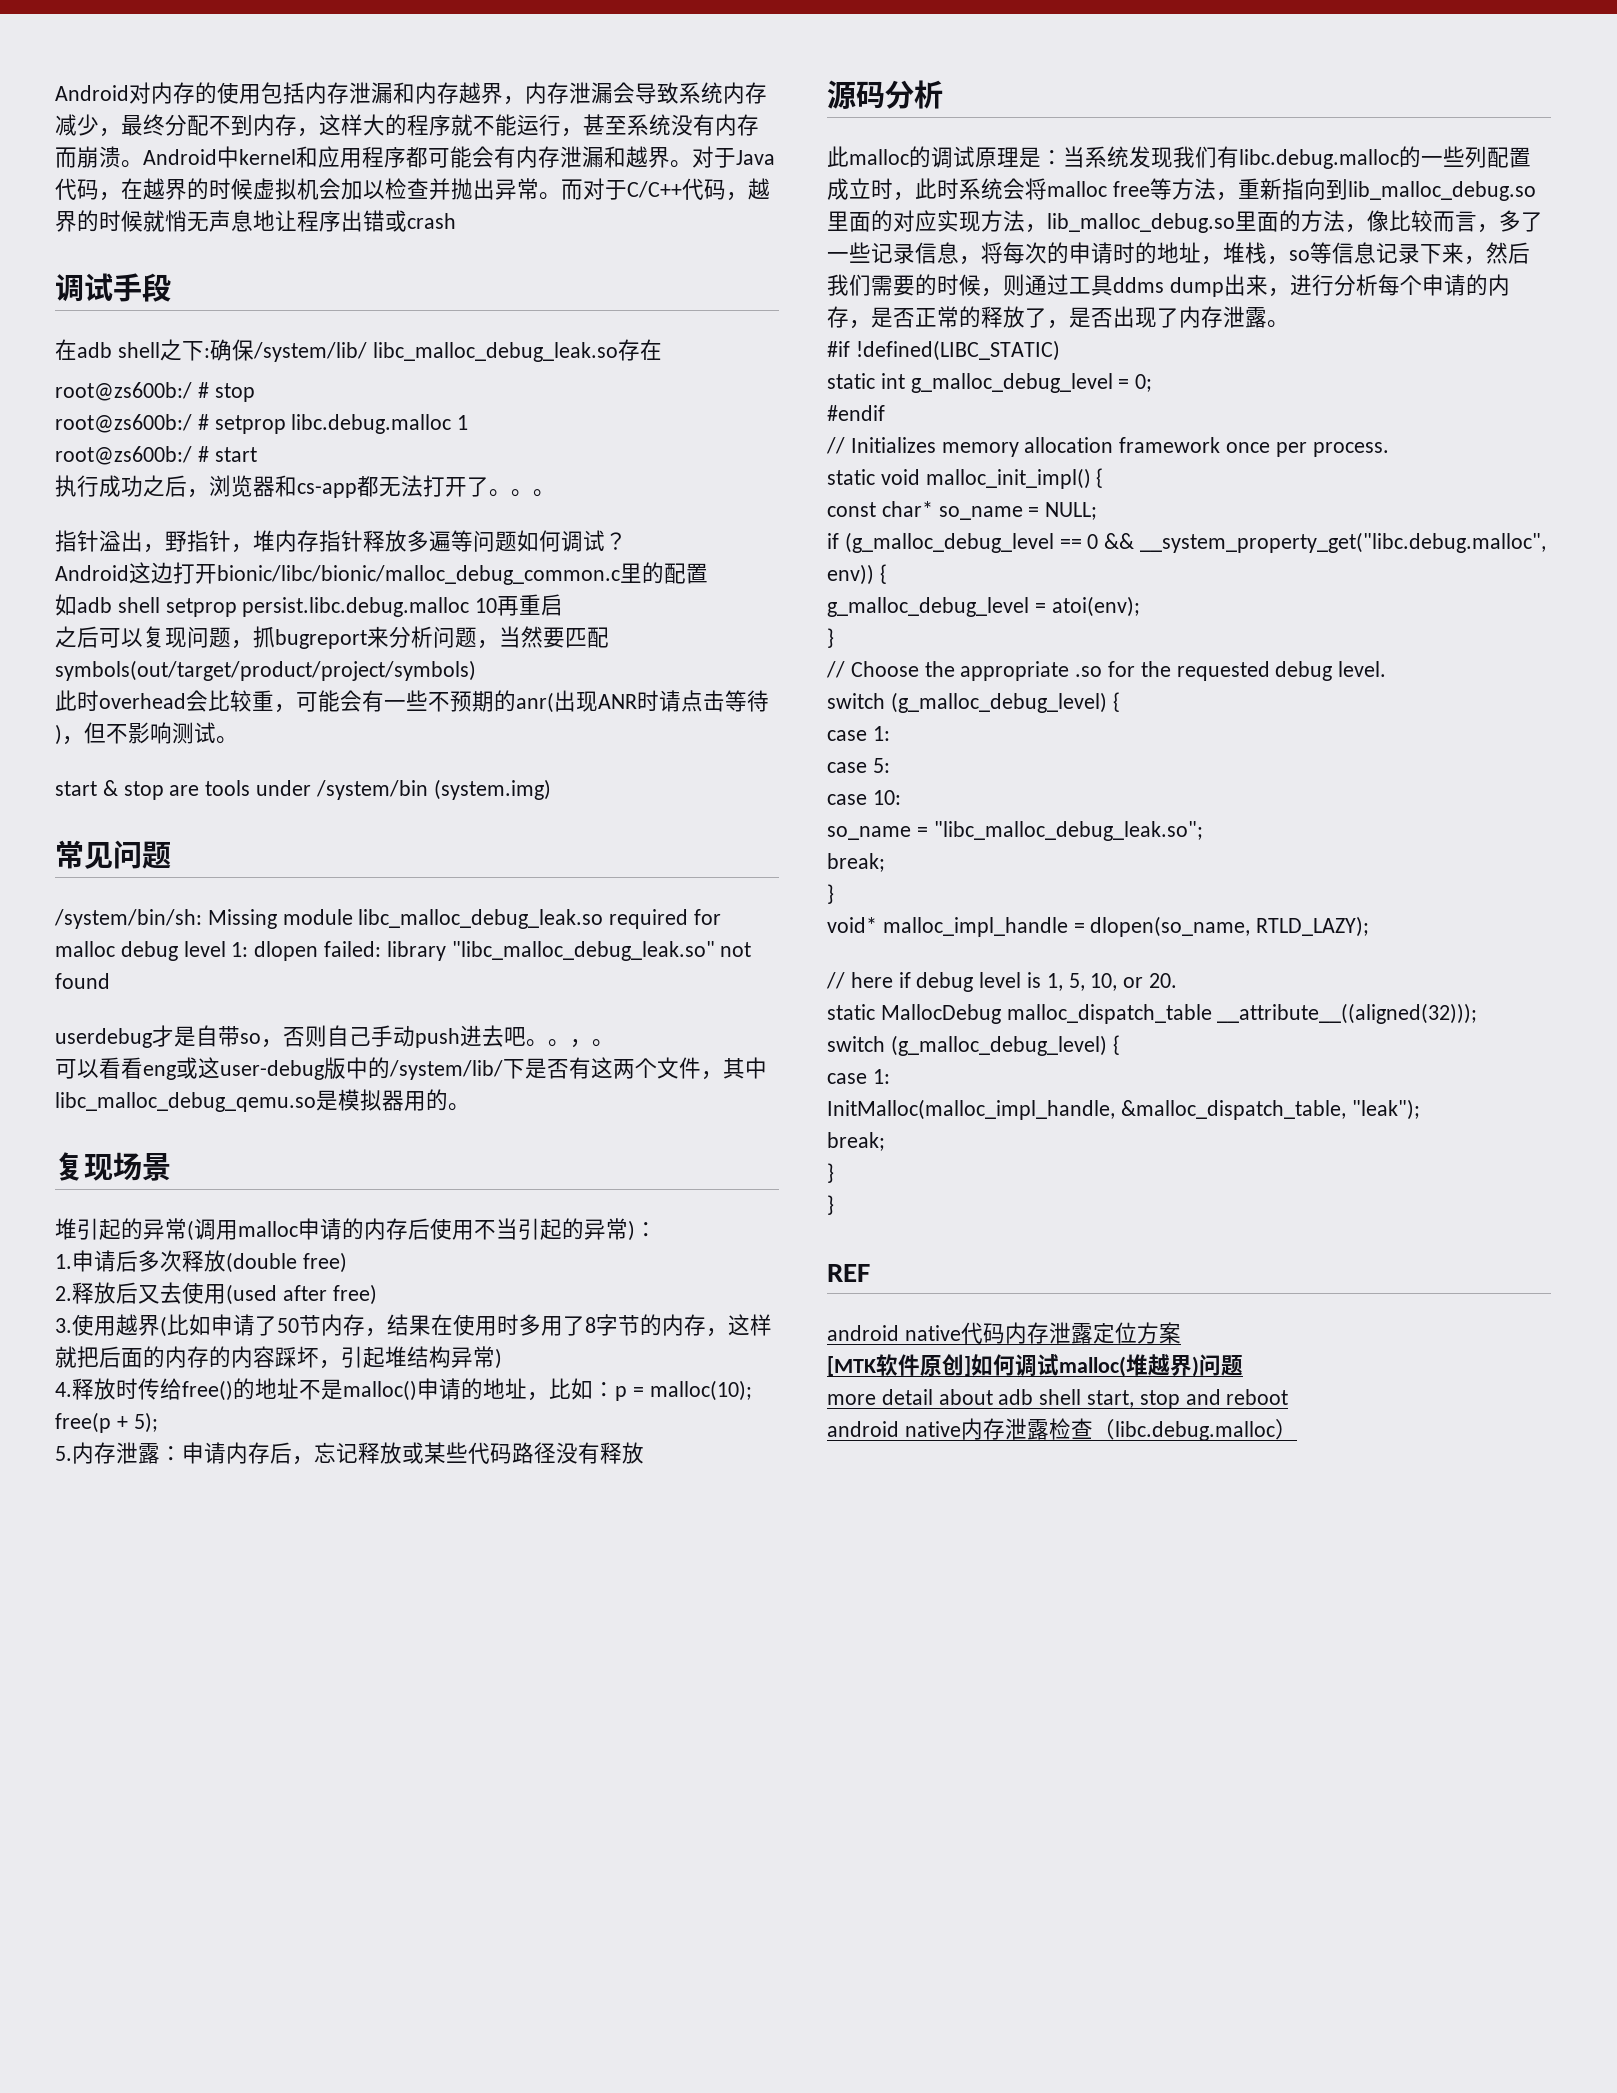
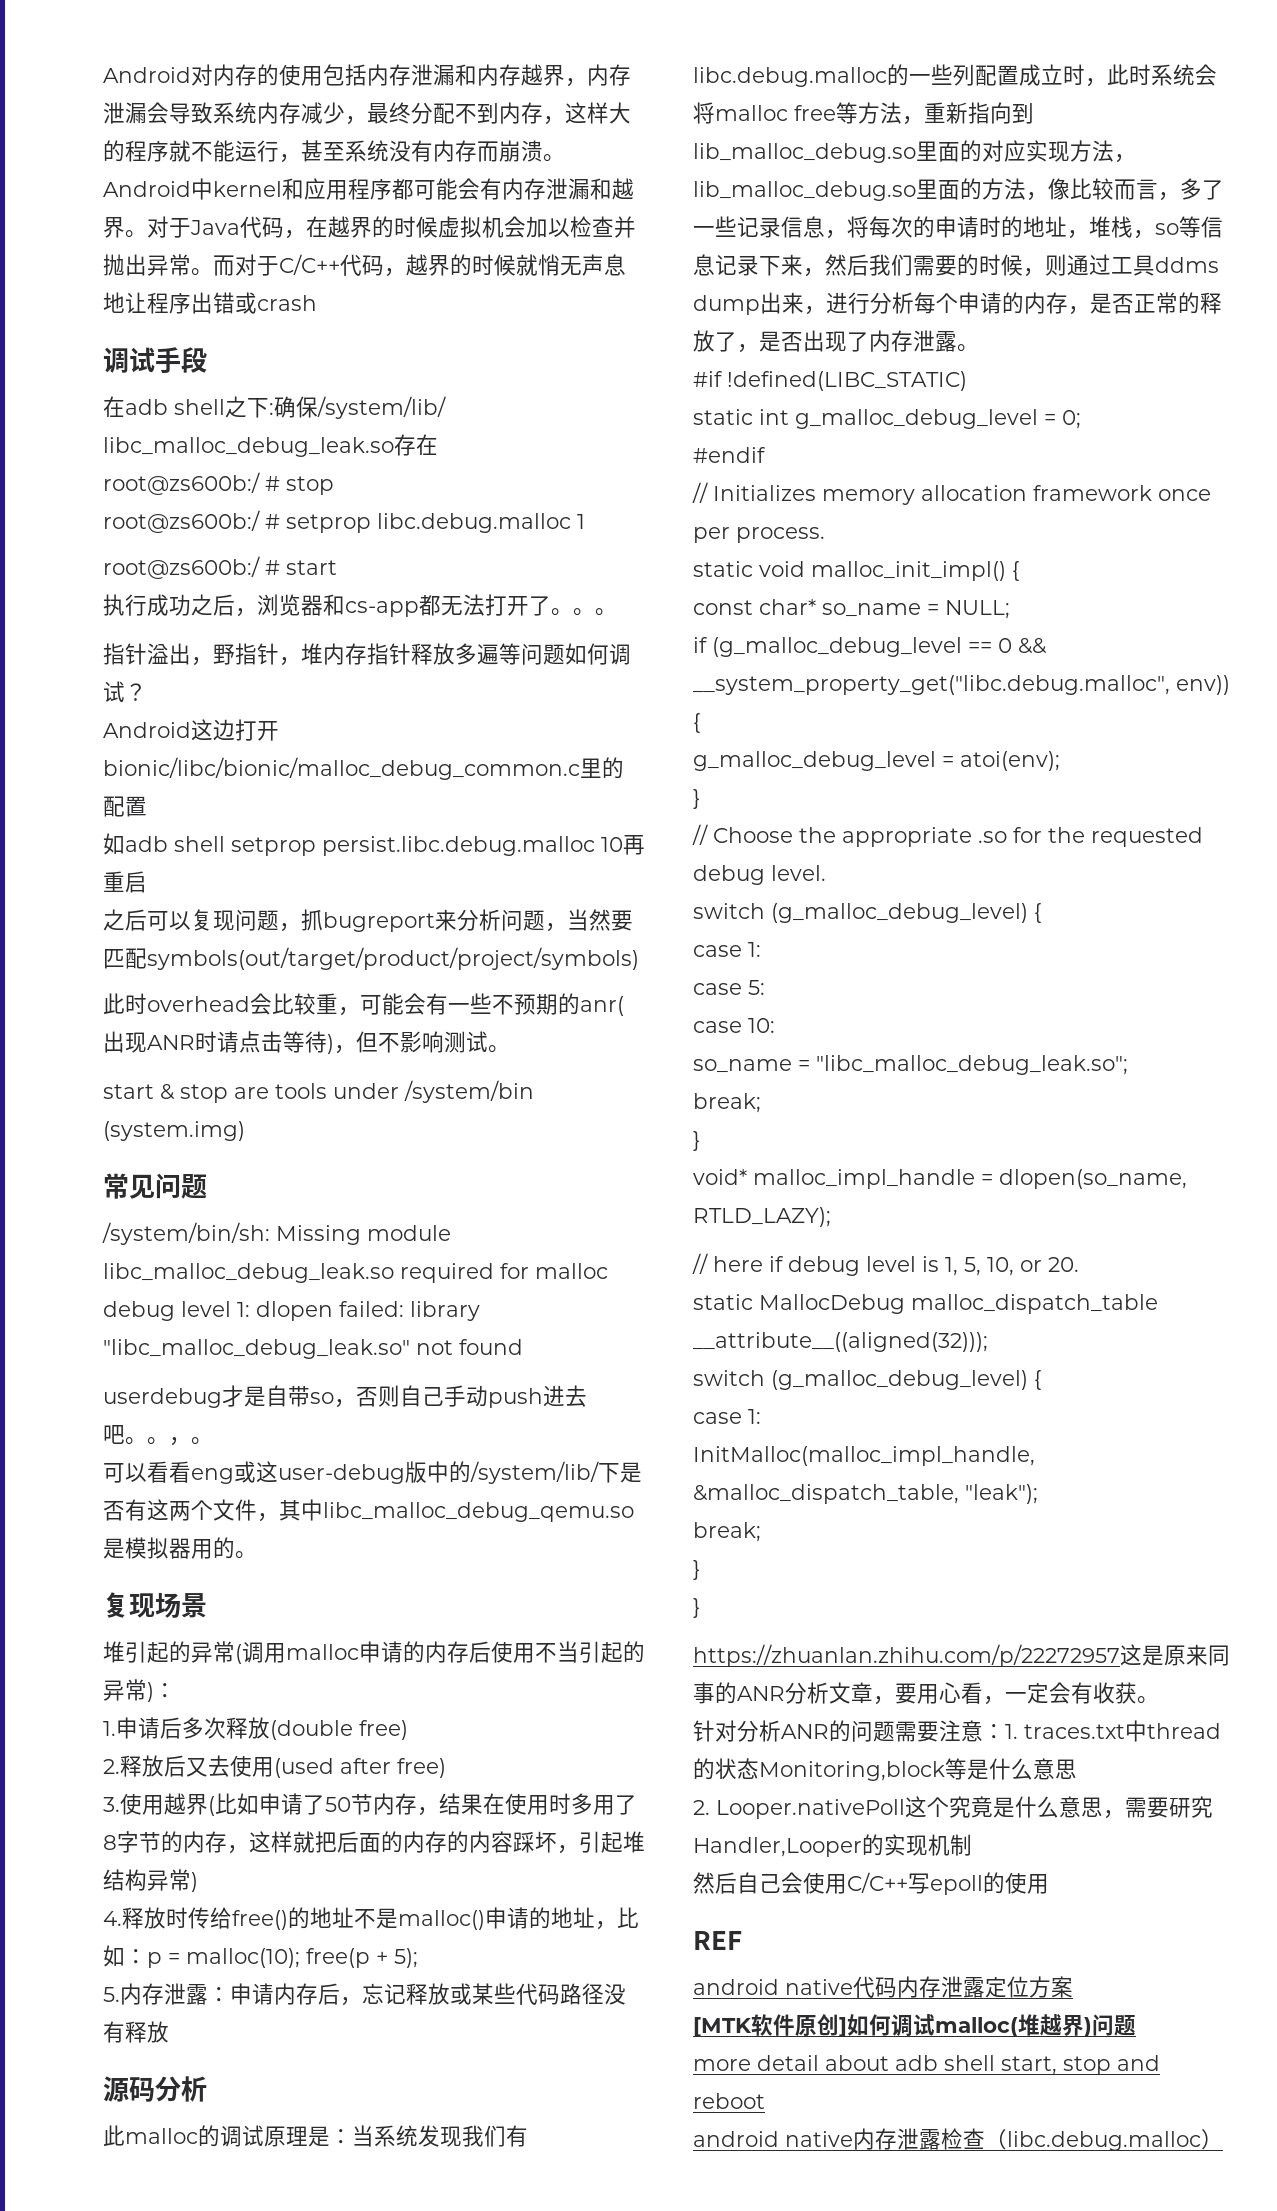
+ https://zhuanlan.zhihu.com/p/22272957这是原来同事的ANR分析文章，要用心看，一定会有收获。
+ 针对分析ANR的问题需要注意：1. traces.txt中thread的状态Monitoring,block等是什么意思
+ 2. Looper.nativePoll这个究竟是什么意思，需要研究Handler,Looper的实现机制
+ 然后自己会使用C/C++写epoll的使用

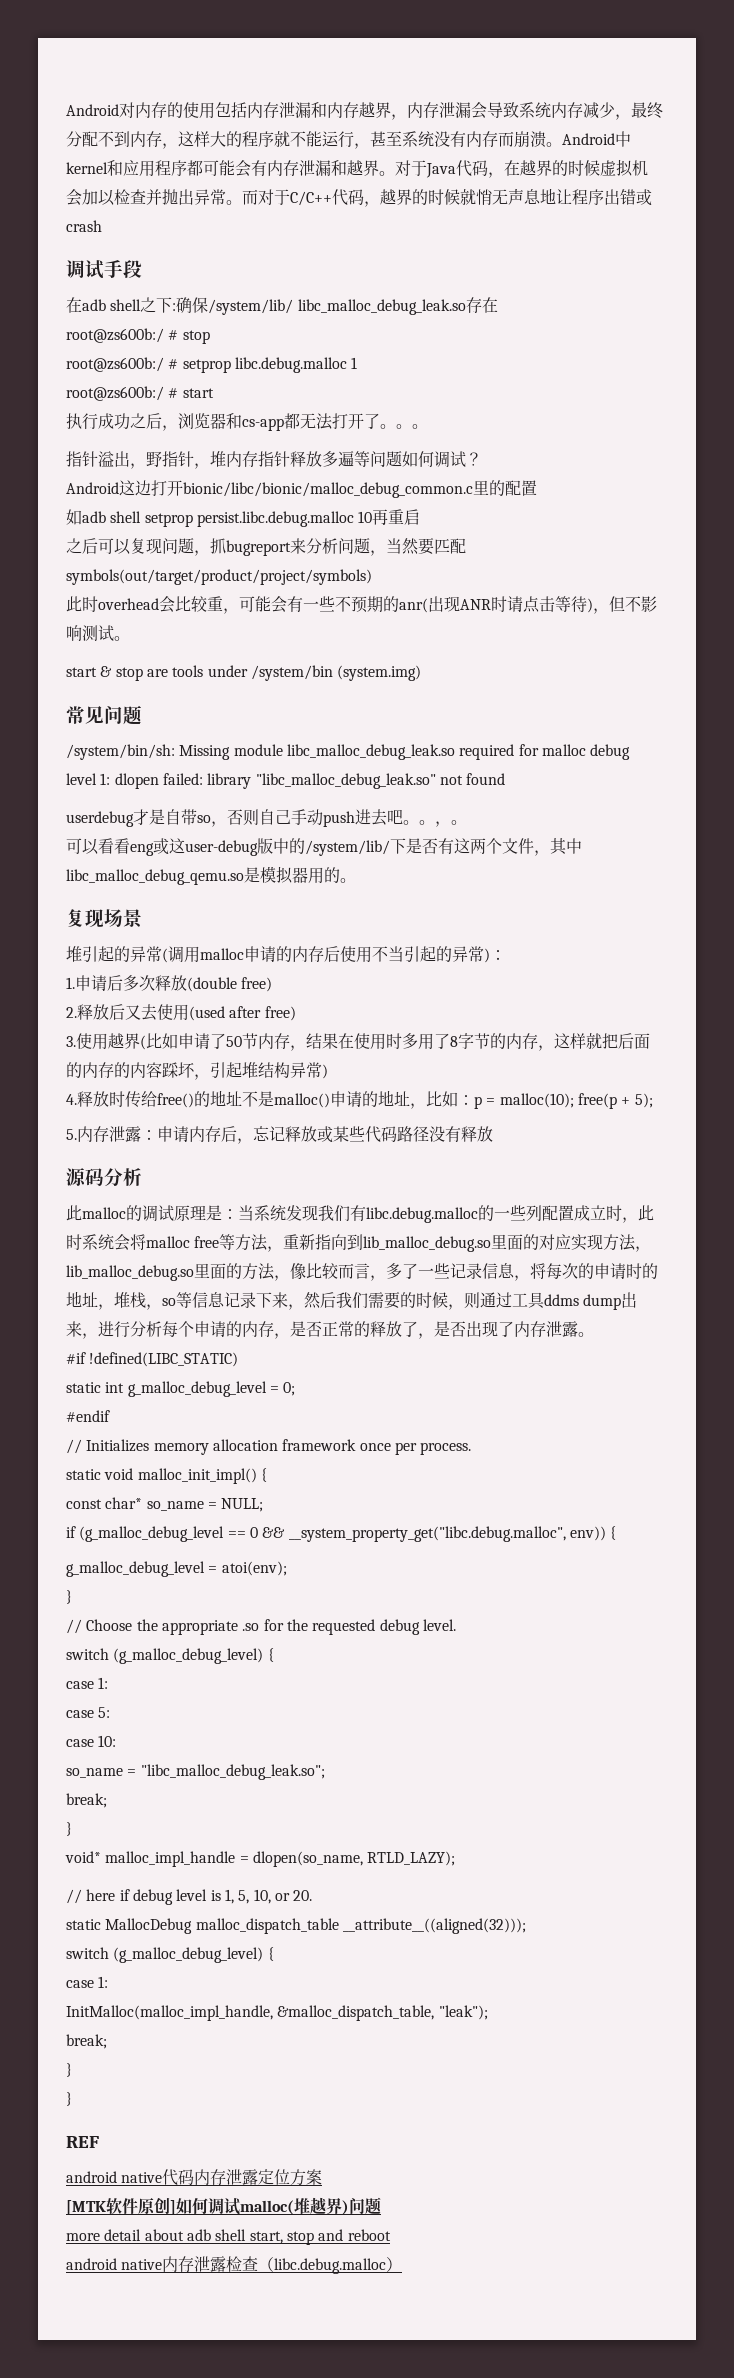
- https://zhuanlan.zhihu.com/p/22272957这是原来同事的ANR分析文章，要用心看，一定会有收获。
- 针对分析ANR的问题需要注意：1. traces.txt中thread的状态Monitoring,block等是什么意思
- 2. Looper.nativePoll这个究竟是什么意思，需要研究Handler,Looper的实现机制
- 然后自己会使用C/C++写epoll的使用

